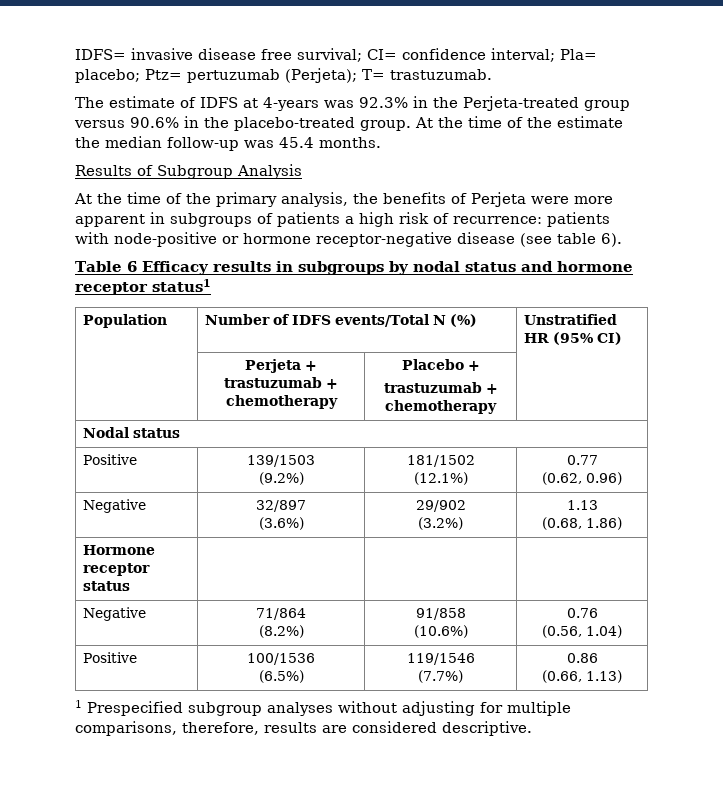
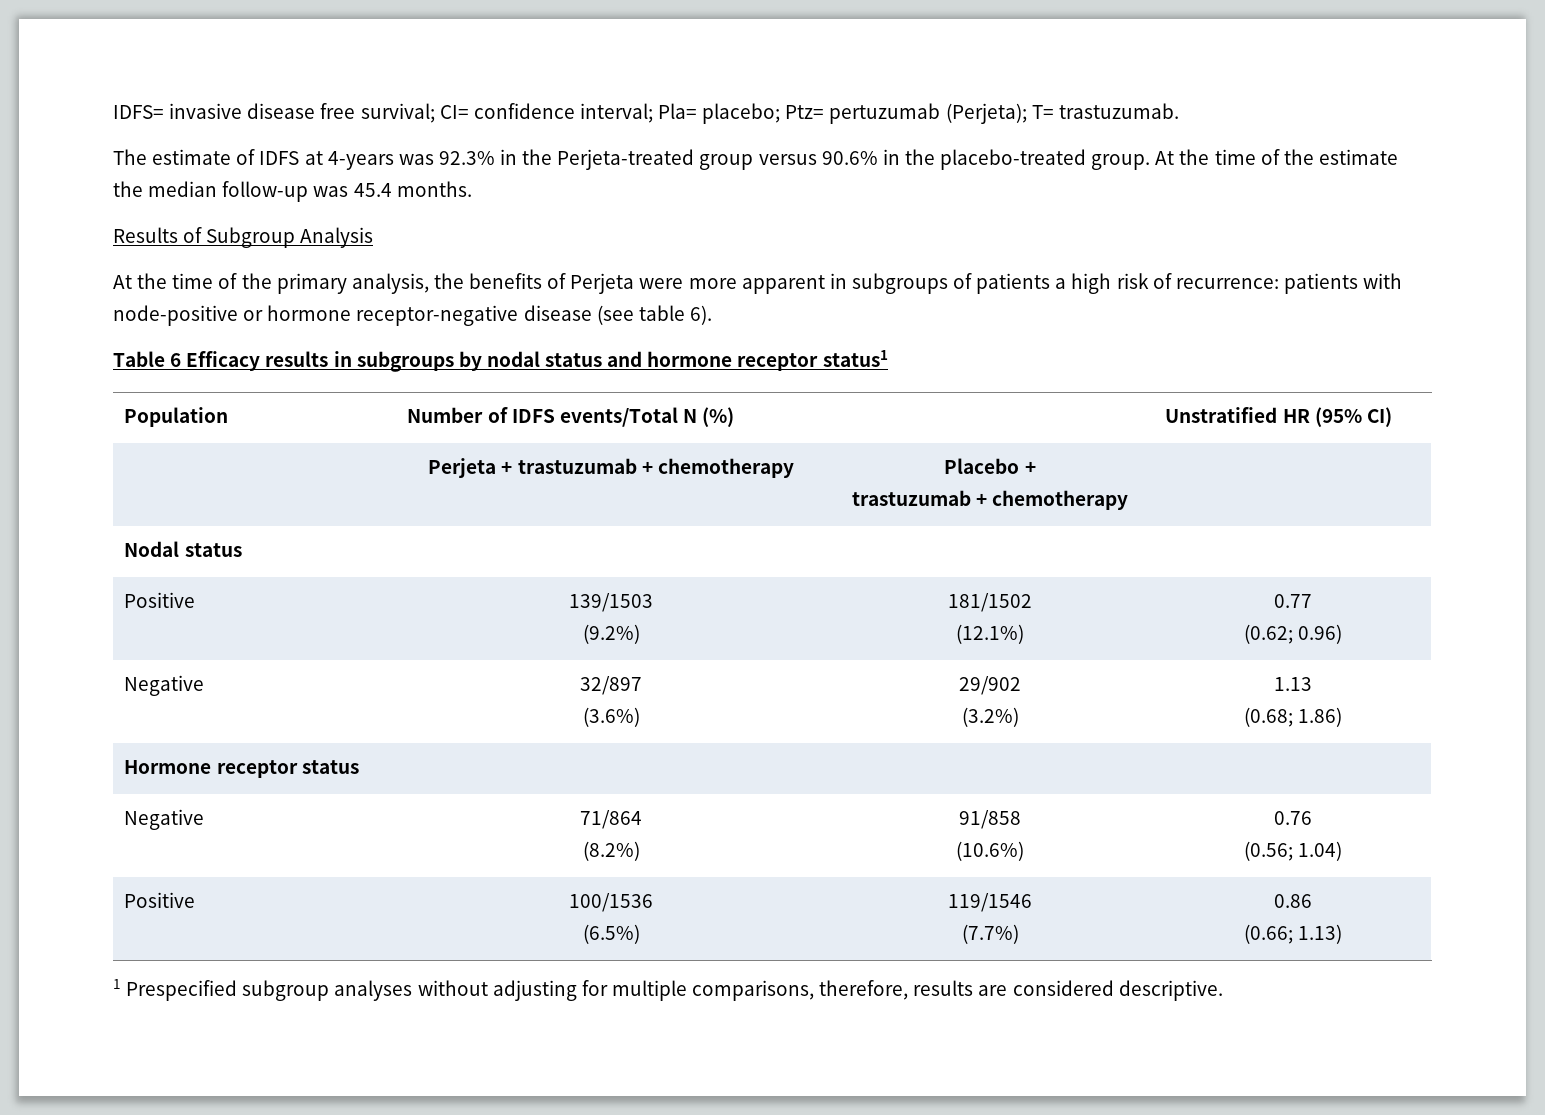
  Positive | 139/1503
  (9.2%) | 181/1502
  (12.1%) | 0.77
- (0.62, 0.96)
+ (0.62; 0.96)
  Negative | 32/897
  (3.6%) | 29/902
  (3.2%) | 1.13
- (0.68, 1.86)
+ (0.68; 1.86)
  Negative | 71/864
  (8.2%) | 91/858
  (10.6%) | 0.76
- (0.56, 1.04)
+ (0.56; 1.04)
  Positive | 100/1536
  (6.5%) | 119/1546
  (7.7%) | 0.86
- (0.66, 1.13)
+ (0.66; 1.13)

